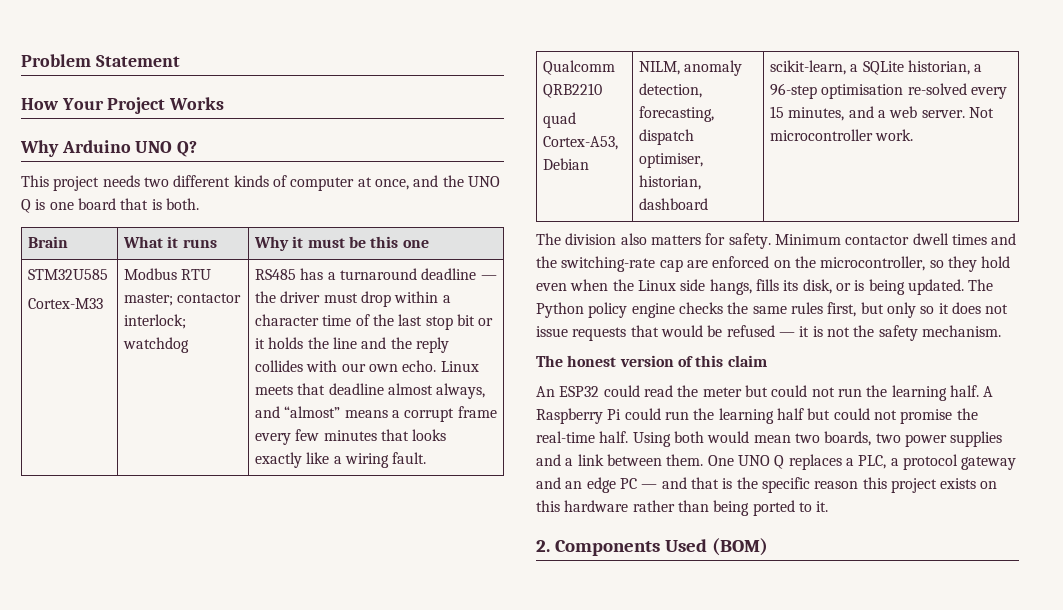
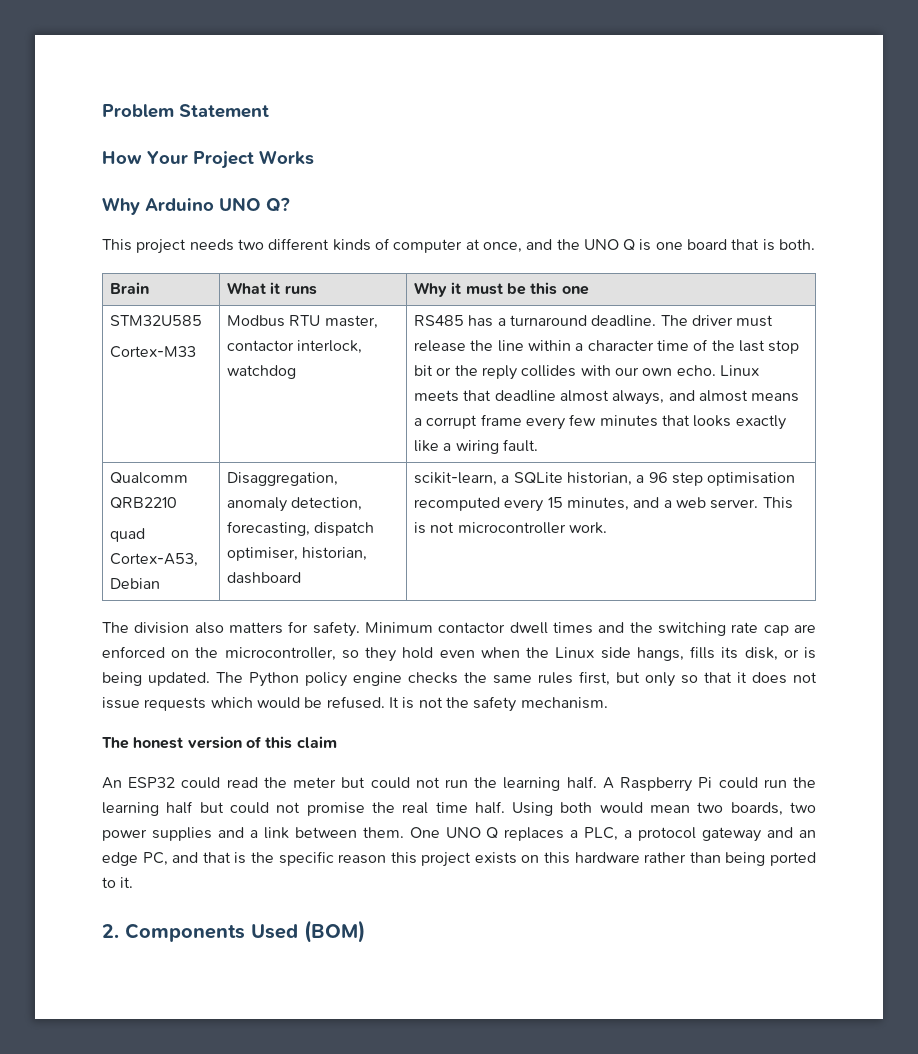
- Modbus RTU master; contactor interlock; watchdog
+ Modbus RTU master, contactor interlock, watchdog
- RS485 has a turnaround deadline — the driver must drop within a character time of the last stop bit or it holds the line and the reply collides with our own echo.
+ RS485 has a turnaround deadline. The driver must release the line within a character time of the last stop bit or the reply collides with our own echo.
- Linux meets that deadline almost always, and “almost” means a corrupt frame every few minutes that looks exactly like a wiring fault.
+ Linux meets that deadline almost always, and almost means a corrupt frame every few minutes that looks exactly like a wiring fault.
  Qualcomm QRB2210
- quad Cortex-A53, Debian | NILM, anomaly detection, forecasting, dispatch optimiser, historian, dashboard | scikit-learn, a SQLite historian, a 96-step optimisation re-solved every 15 minutes, and a web server. Not microcontroller work.
+ quad Cortex-A53, Debian | Disaggregation, anomaly detection, forecasting, dispatch optimiser, historian, dashboard | scikit-learn, a SQLite historian, a 96 step optimisation recomputed every 15 minutes, and a web server. This is not microcontroller work.
- Minimum contactor dwell times and the switching-rate cap are enforced on the microcontroller, so they hold even when the Linux side hangs, fills its disk, or is being updated.
+ Minimum contactor dwell times and the switching rate cap are enforced on the microcontroller, so they hold even when the Linux side hangs, fills its disk, or is being updated.
- The Python policy engine checks the same rules first, but only so it does not issue requests that would be refused — it is not the safety mechanism.
+ The Python policy engine checks the same rules first, but only so that it does not issue requests which would be refused. It is not the safety mechanism.
- A Raspberry Pi could run the learning half but could not promise the real-time half.
+ A Raspberry Pi could run the learning half but could not promise the real time half.
- One UNO Q replaces a PLC, a protocol gateway and an edge PC — and that is the specific reason this project exists on this hardware rather than being ported to it.
+ One UNO Q replaces a PLC, a protocol gateway and an edge PC, and that is the specific reason this project exists on this hardware rather than being ported to it.

